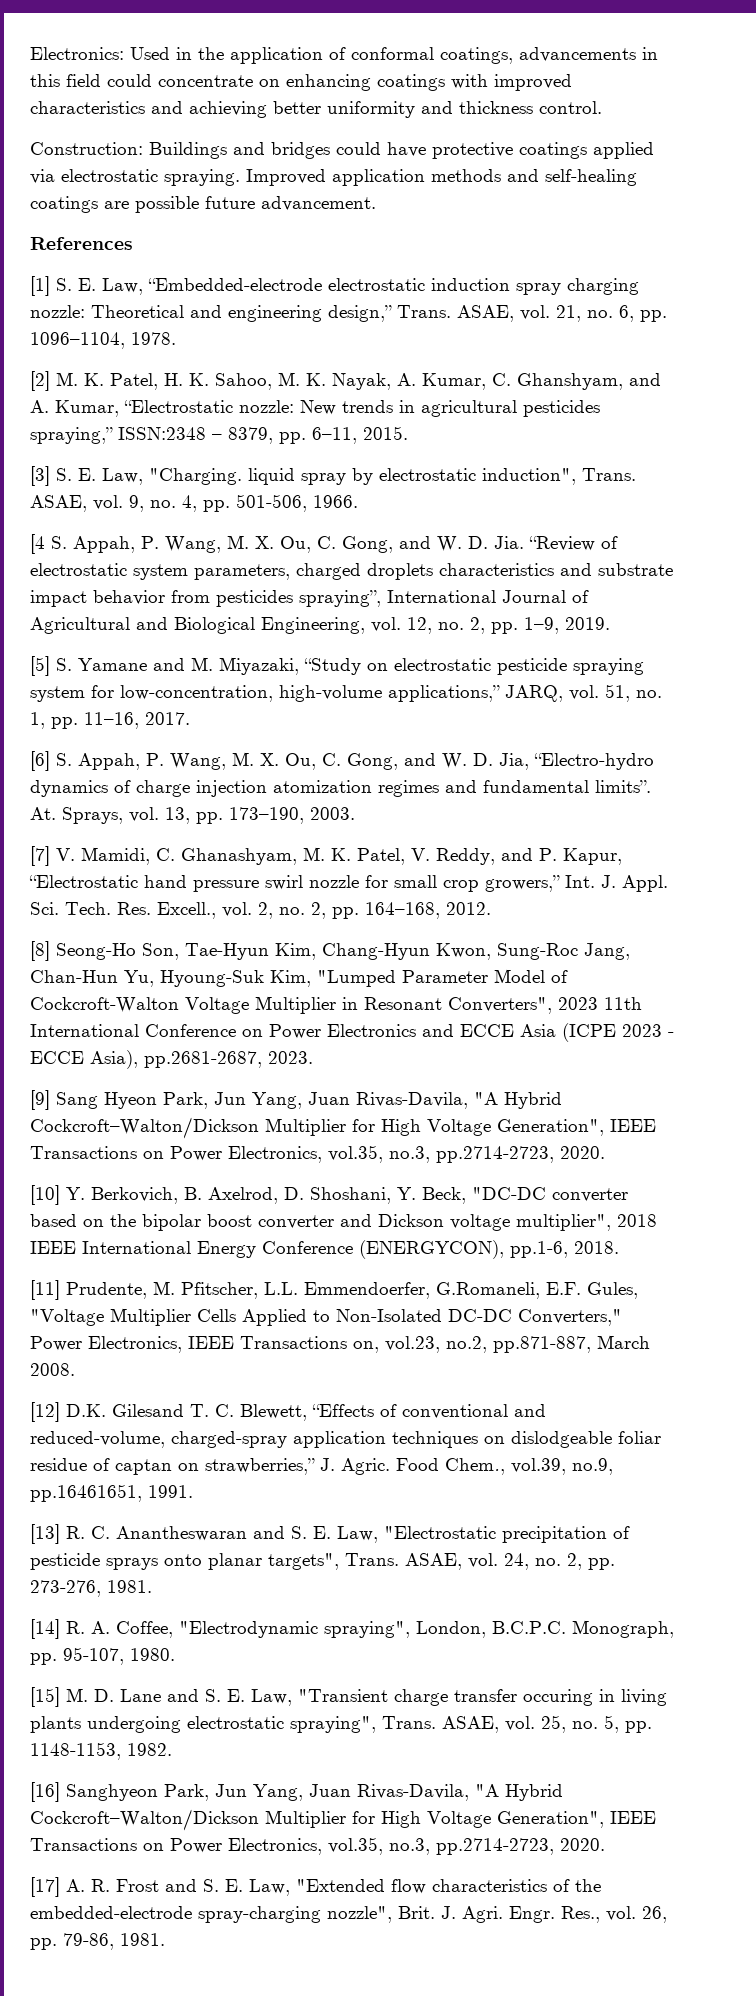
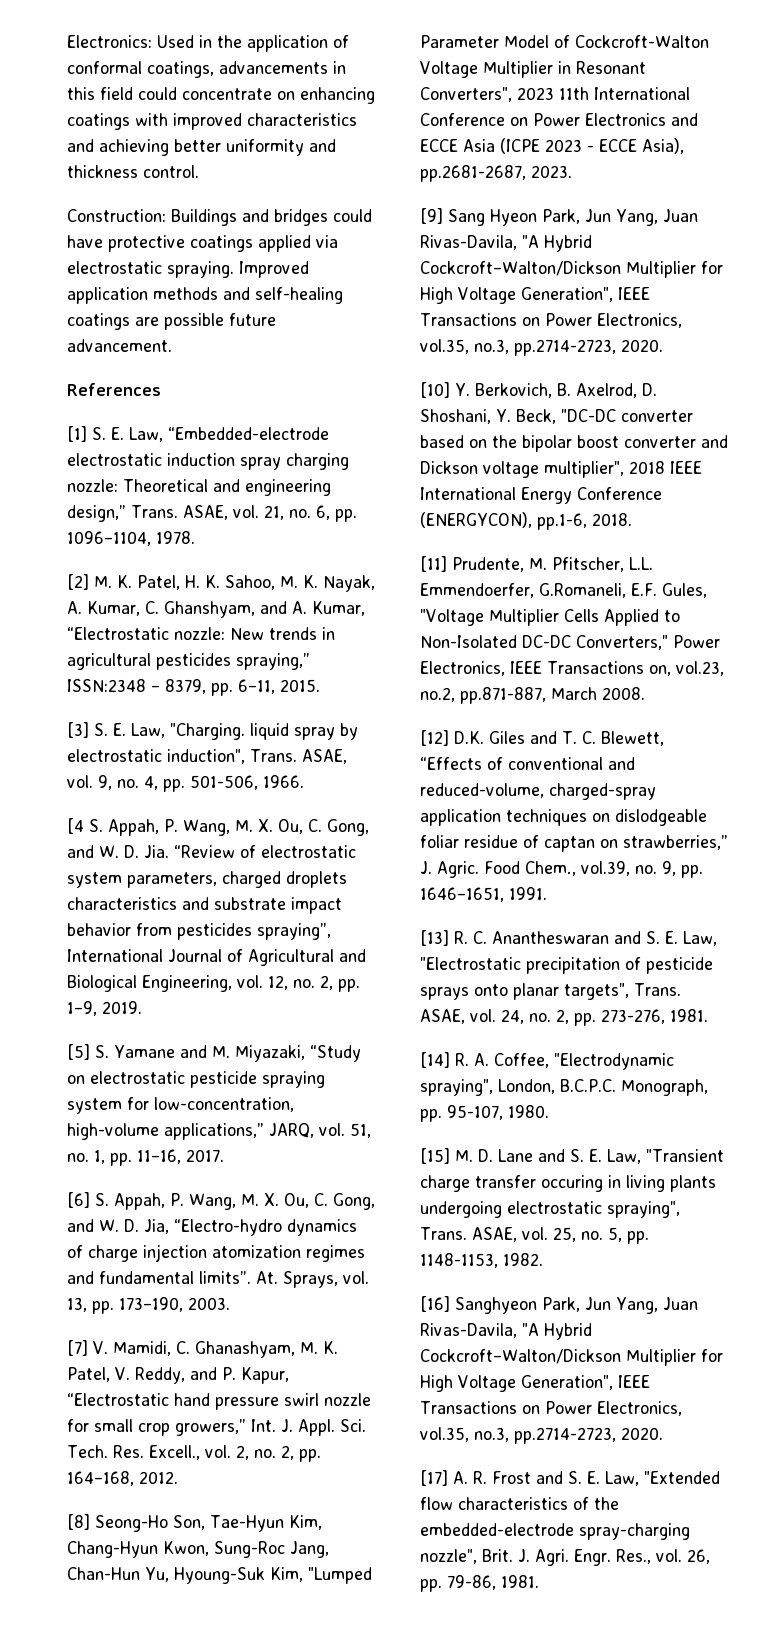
- [12] D.K. Gilesand T. C. Blewett, “Effects of conventional and reduced-volume, charged-spray application techniques on dislodgeable foliar residue of captan on strawberries,” J. Agric.
+ [12] D.K. Giles and T. C. Blewett, “Effects of conventional and reduced-volume, charged-spray application techniques on dislodgeable foliar residue of captan on strawberries,” J. Agric.
- Food Chem., vol.39, no.9, pp.16461651, 1991.
+ Food Chem., vol.39, no. 9, pp. 1646–1651, 1991.

